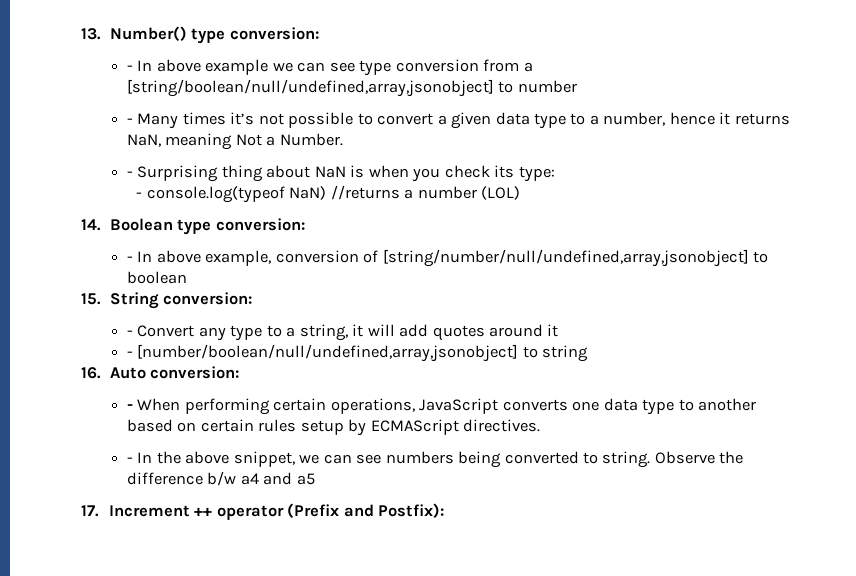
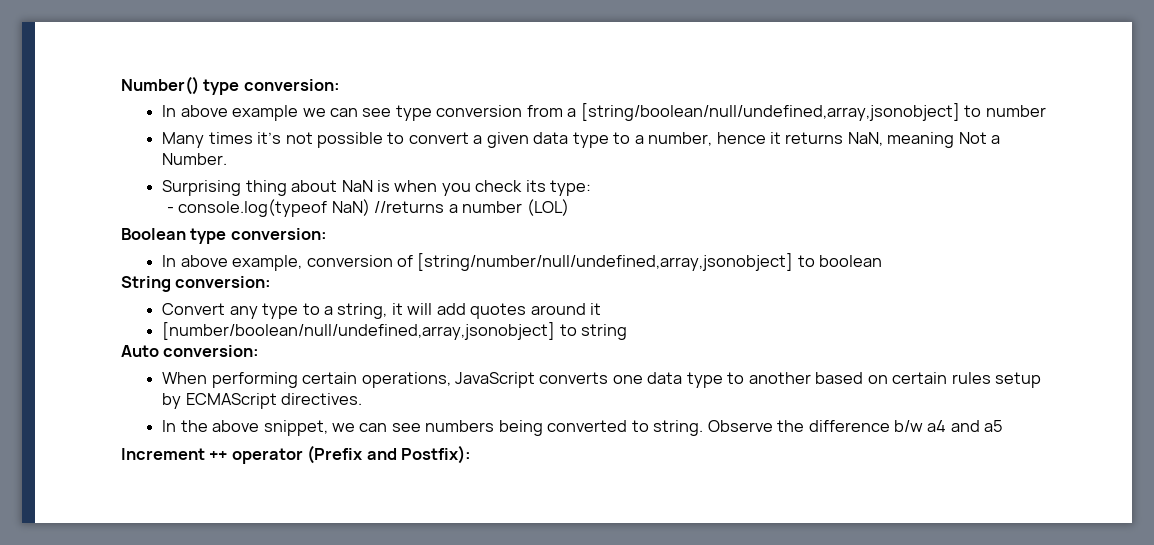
- 13. Number() type conversion:
+ Number() type conversion:
- - In above example we can see type conversion from a [string/boolean/null/undefined,array,jsonobject] to number
+ In above example we can see type conversion from a [string/boolean/null/undefined,array,jsonobject] to number
- - Many times it’s not possible to convert a given data type to a number, hence it returns NaN, meaning Not a Number.
+ Many times it’s not possible to convert a given data type to a number, hence it returns NaN, meaning Not a Number.
- - Surprising thing about NaN is when you check its type:
+ Surprising thing about NaN is when you check its type:
- 14. Boolean type conversion:
+ Boolean type conversion:
- - In above example, conversion of [string/number/null/undefined,array,jsonobject] to boolean
+ In above example, conversion of [string/number/null/undefined,array,jsonobject] to boolean
- 15. String conversion:
+ String conversion:
- - Convert any type to a string, it will add quotes around it
+ Convert any type to a string, it will add quotes around it
- - [number/boolean/null/undefined,array,jsonobject] to string
+ [number/boolean/null/undefined,array,jsonobject] to string
- 16. Auto conversion:
+ Auto conversion:
- - When performing certain operations, JavaScript converts one data type to another based on certain rules setup by ECMAScript directives.
+ When performing certain operations, JavaScript converts one data type to another based on certain rules setup by ECMAScript directives.
- - In the above snippet, we can see numbers being converted to string.
+ In the above snippet, we can see numbers being converted to string.
- 17. Increment ++ operator (Prefix and Postfix):
+ Increment ++ operator (Prefix and Postfix):

